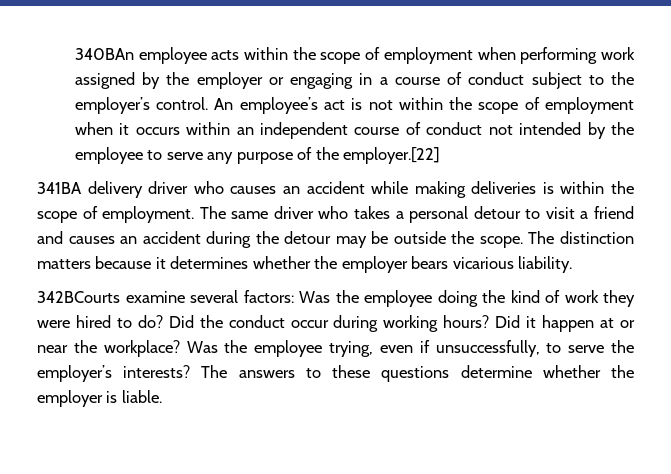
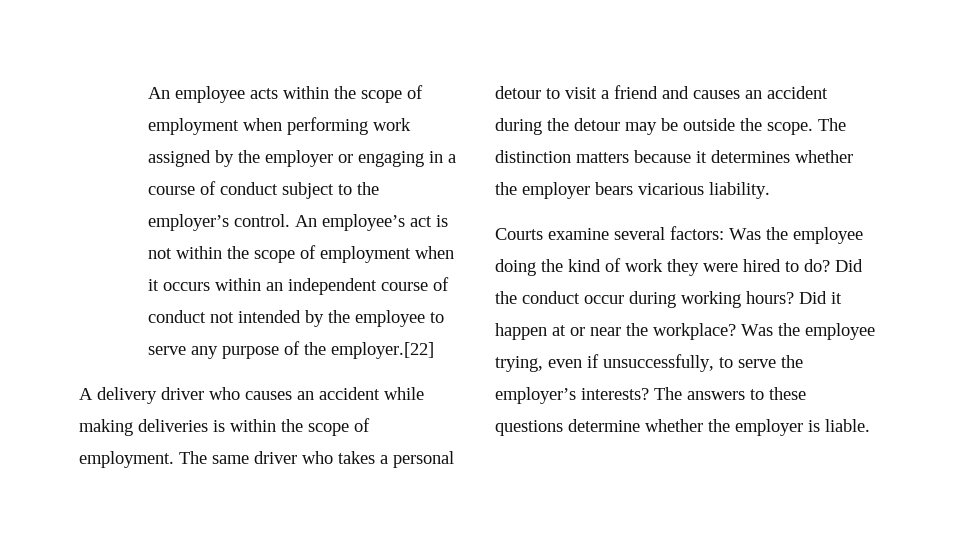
- 340BAn employee acts within the scope of employment when performing work assigned by the employer or engaging in a course of conduct subject to the employer’s control.
+ An employee acts within the scope of employment when performing work assigned by the employer or engaging in a course of conduct subject to the employer’s control.
- 341BA delivery driver who causes an accident while making deliveries is within the scope of employment.
+ A delivery driver who causes an accident while making deliveries is within the scope of employment.
- 342BCourts examine several factors: Was the employee doing the kind of work they were hired to do?
+ Courts examine several factors: Was the employee doing the kind of work they were hired to do?

